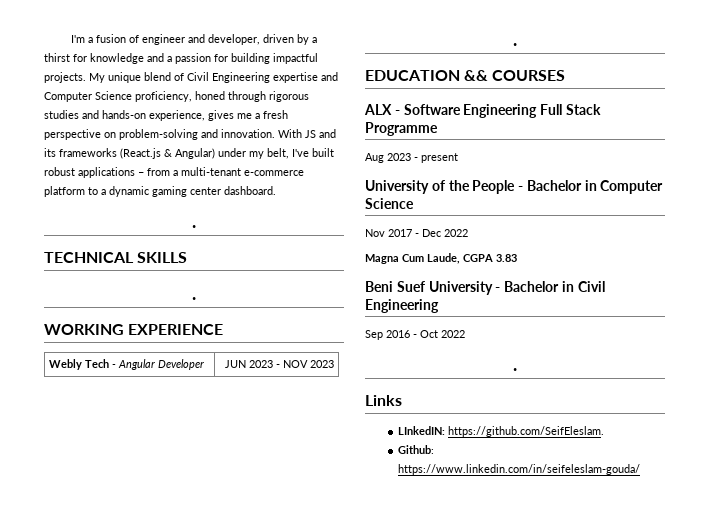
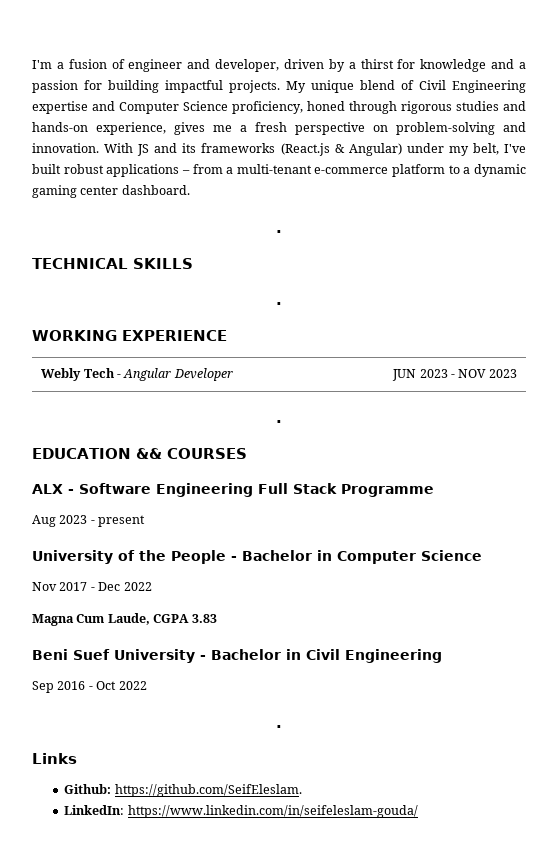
- LInkedIN: https://github.com/SeifEleslam.
+ Github: https://github.com/SeifEleslam.
- Github: https://www.linkedin.com/in/seifeleslam-gouda/
+ LinkedIn: https://www.linkedin.com/in/seifeleslam-gouda/

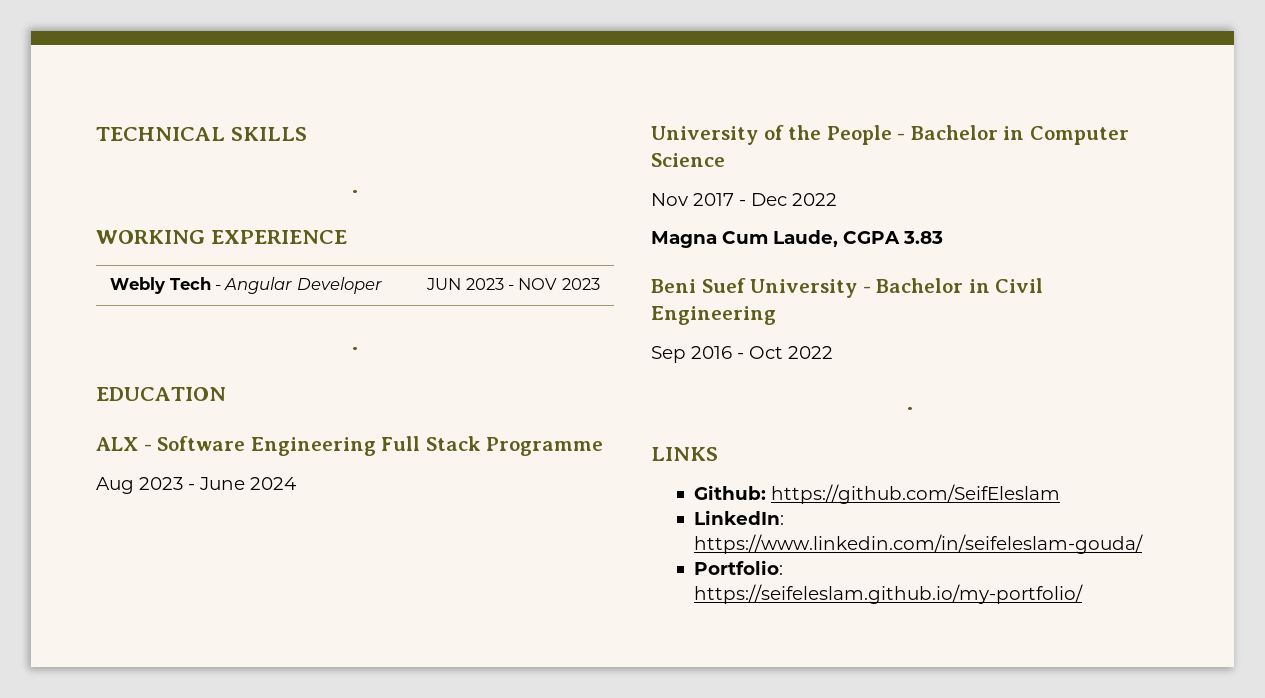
- I'm a fusion of engineer and developer, driven by a thirst for knowledge and a passion for building impactful projects. My unique blend of Civil Engineering expertise and Computer Science proficiency, honed through rigorous studies and hands-on experience, gives me a fresh perspective on problem-solving and innovation. With JS and its frameworks (React.js & Angular) under my belt, I've built robust applications – from a multi-tenant e-commerce platform to a dynamic gaming center dashboard.
- .
- EDUCATION && COURSES
+ EDUCATION
- Aug 2023 - present
+ Aug 2023 - June 2024
- Links
+ LINKS
- Github: https://github.com/SeifEleslam.
+ Github: https://github.com/SeifEleslam
+ Portfolio: https://seifeleslam.github.io/my-portfolio/

